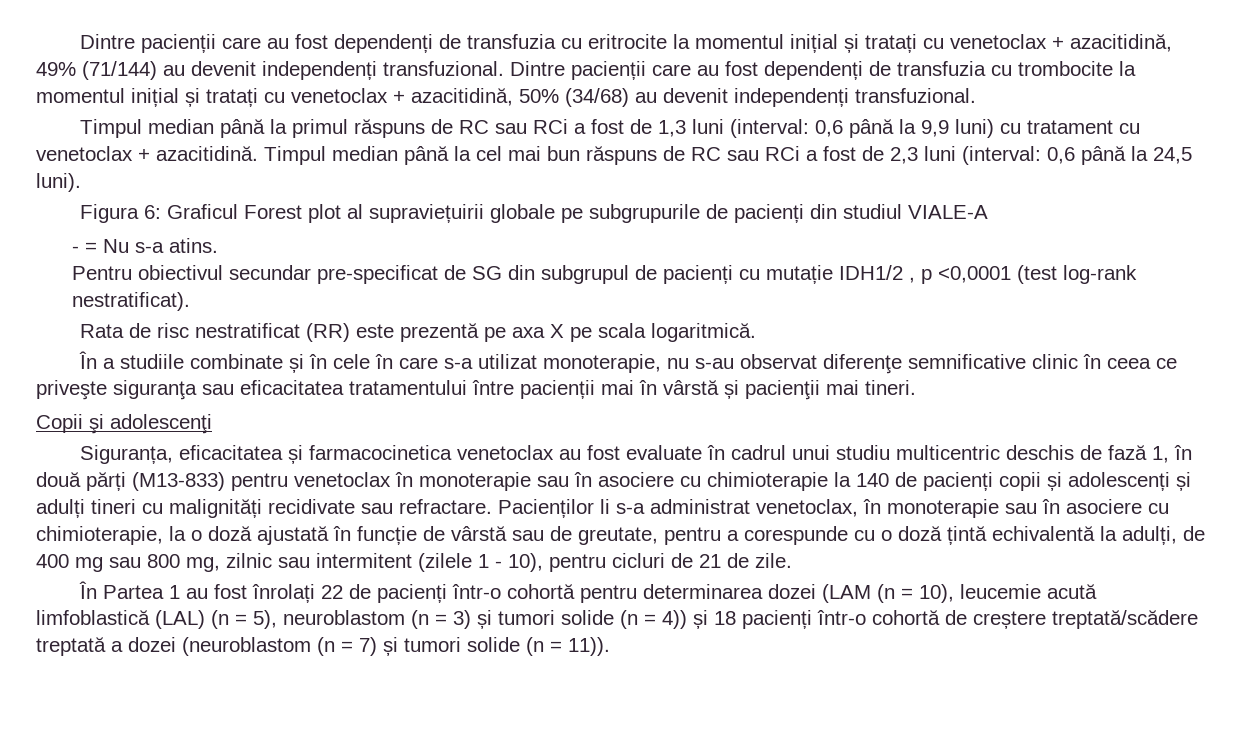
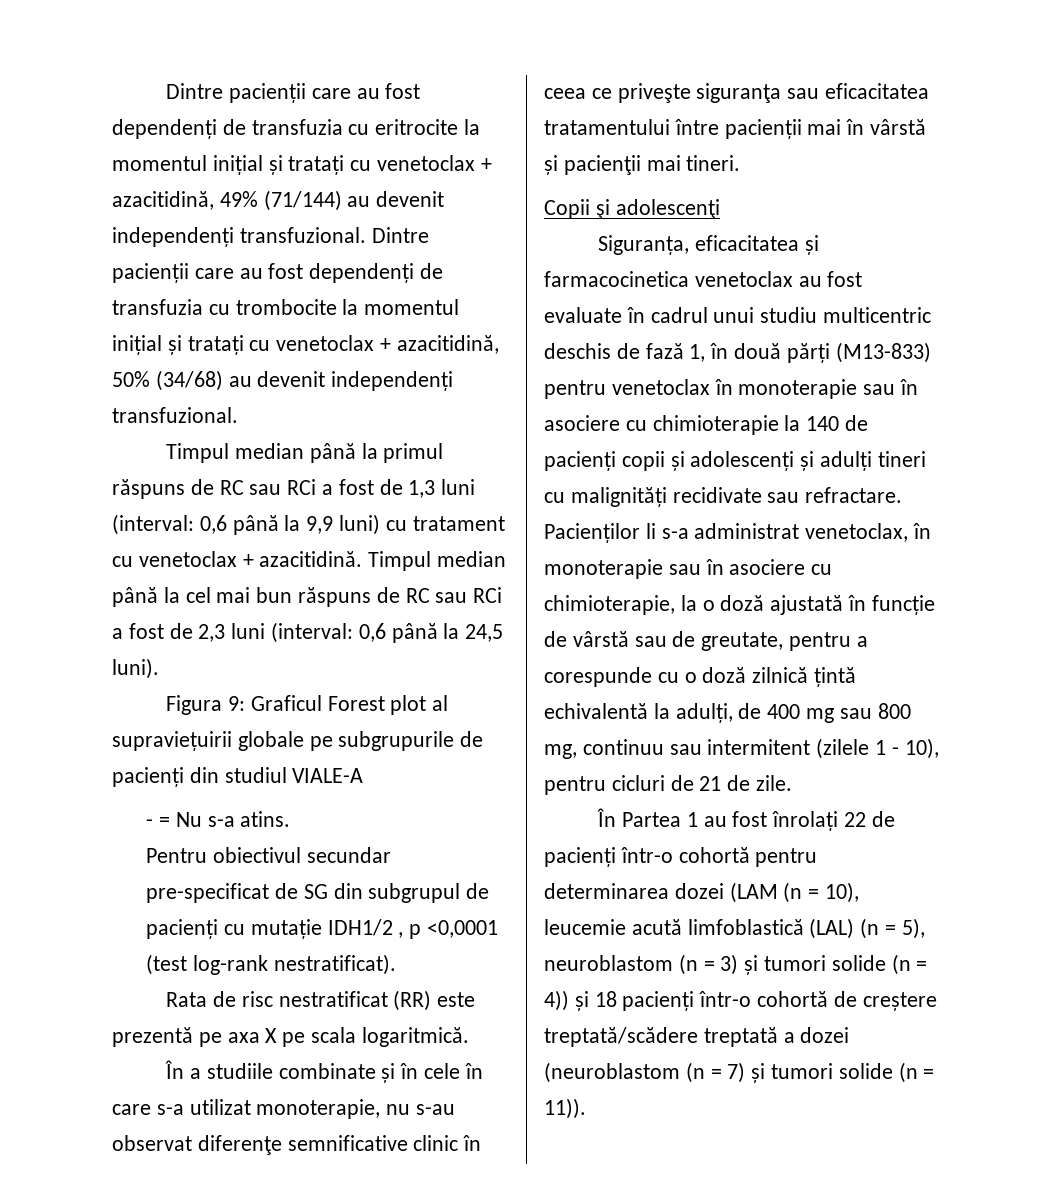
- Figura 6: Graficul Forest plot al supraviețuirii globale pe subgrupurile de pacienți din studiul VIALE-A
+ Figura 9: Graficul Forest plot al supraviețuirii globale pe subgrupurile de pacienți din studiul VIALE-A
- Pacienților li s-a administrat venetoclax, în monoterapie sau în asociere cu chimioterapie, la o doză ajustată în funcție de vârstă sau de greutate, pentru a corespunde cu o doză țintă echivalentă la adulți, de 400 mg sau 800 mg, zilnic sau intermitent (zilele 1 - 10), pentru cicluri de 21 de zile.
+ Pacienților li s-a administrat venetoclax, în monoterapie sau în asociere cu chimioterapie, la o doză ajustată în funcție de vârstă sau de greutate, pentru a corespunde cu o doză zilnică țintă echivalentă la adulți, de 400 mg sau 800 mg, continuu sau intermitent (zilele 1 - 10), pentru cicluri de 21 de zile.

